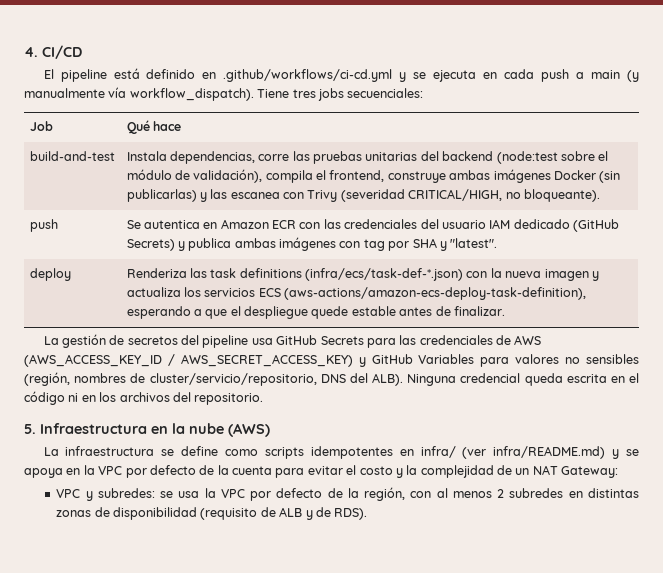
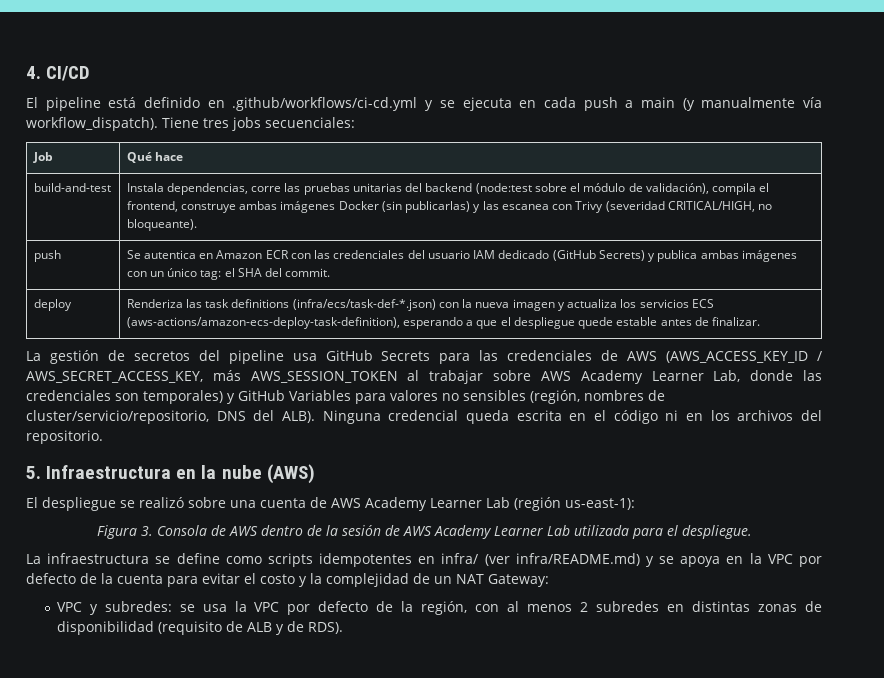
- push | Se autentica en Amazon ECR con las credenciales del usuario IAM dedicado (GitHub Secrets) y publica ambas imágenes con tag por SHA y "latest".
+ push | Se autentica en Amazon ECR con las credenciales del usuario IAM dedicado (GitHub Secrets) y publica ambas imágenes con un único tag: el SHA del commit.
- La gestión de secretos del pipeline usa GitHub Secrets para las credenciales de AWS (AWS_ACCESS_KEY_ID / AWS_SECRET_ACCESS_KEY) y GitHub Variables para valores no sensibles (región, nombres de cluster/servicio/repositorio, DNS del ALB).
+ La gestión de secretos del pipeline usa GitHub Secrets para las credenciales de AWS (AWS_ACCESS_KEY_ID / AWS_SECRET_ACCESS_KEY, más AWS_SESSION_TOKEN al trabajar sobre AWS Academy Learner Lab, donde las credenciales son temporales) y GitHub Variables para valores no sensibles (región, nombres de cluster/servicio/repositorio, DNS del ALB).
+ El despliegue se realizó sobre una cuenta de AWS Academy Learner Lab (región us-east-1):
+ Figura 3. Consola de AWS dentro de la sesión de AWS Academy Learner Lab utilizada para el despliegue.

